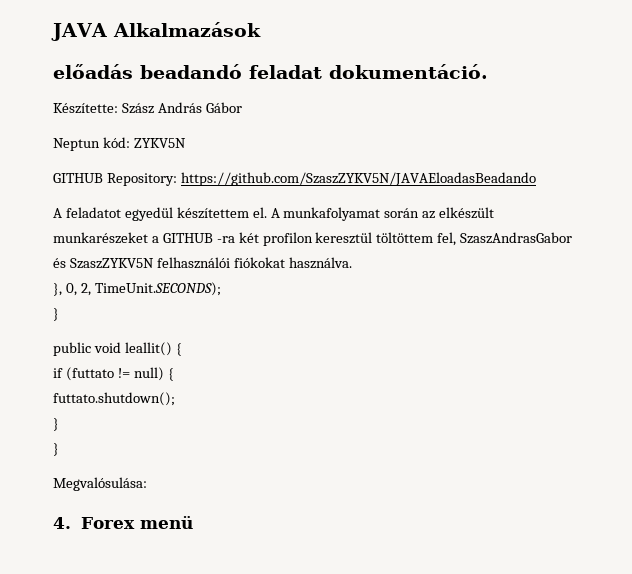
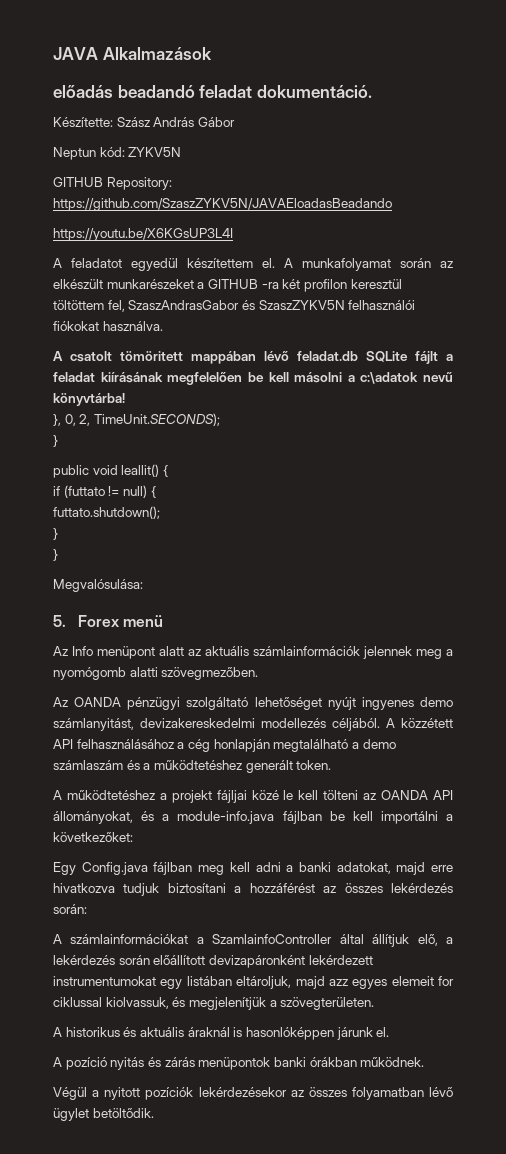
+ https://youtu.be/X6KGsUP3L4I
+ A csatolt tömöritett mappában lévő feladat.db SQLite fájlt a feladat kiírásának megfelelően be kell másolni a c:\adatok nevű könyvtárba!
- 4. Forex menü
+ 5. Forex menü
+ Az Info menüpont alatt az aktuális számlainformációk jelennek meg a nyomógomb alatti szövegmezőben.
+ Az OANDA pénzügyi szolgáltató lehetőséget nyújt ingyenes demo számlanyitást, devizakereskedelmi modellezés céljából. A közzétett API felhasználásához a cég honlapján megtalálható a demo számlaszám és a működtetéshez generált token.
+ A működtetéshez a projekt fájljai közé le kell tölteni az OANDA API állományokat, és a module-info.java fájlban be kell importálni a következőket:
+ Egy Config.java fájlban meg kell adni a banki adatokat, majd erre hivatkozva tudjuk biztosítani a hozzáférést az összes lekérdezés során:
+ A számlainformációkat a SzamlainfoController által állítjuk elő, a lekérdezés során előállított devizapáronként lekérdezett instrumentumokat egy listában eltároljuk, majd azz egyes elemeit for ciklussal kiolvassuk, és megjelenítjük a szövegterületen.
+ A historikus és aktuális áraknál is hasonlóképpen járunk el.
+ A pozíció nyitás és zárás menüpontok banki órákban működnek.
+ Végül a nyitott pozíciók lekérdezésekor az összes folyamatban lévő ügylet betöltődik.

